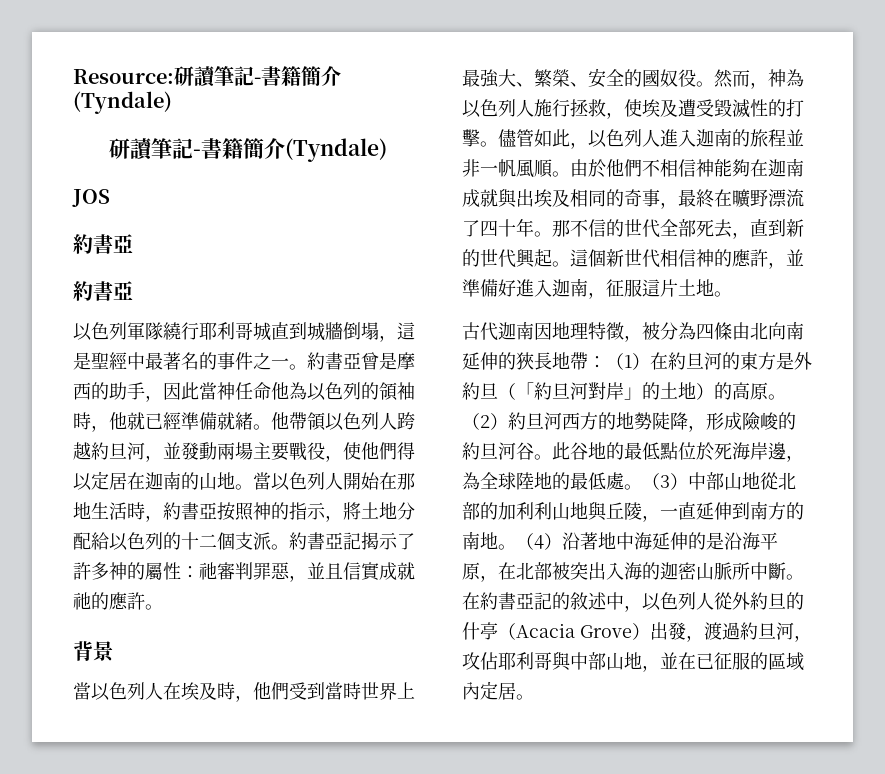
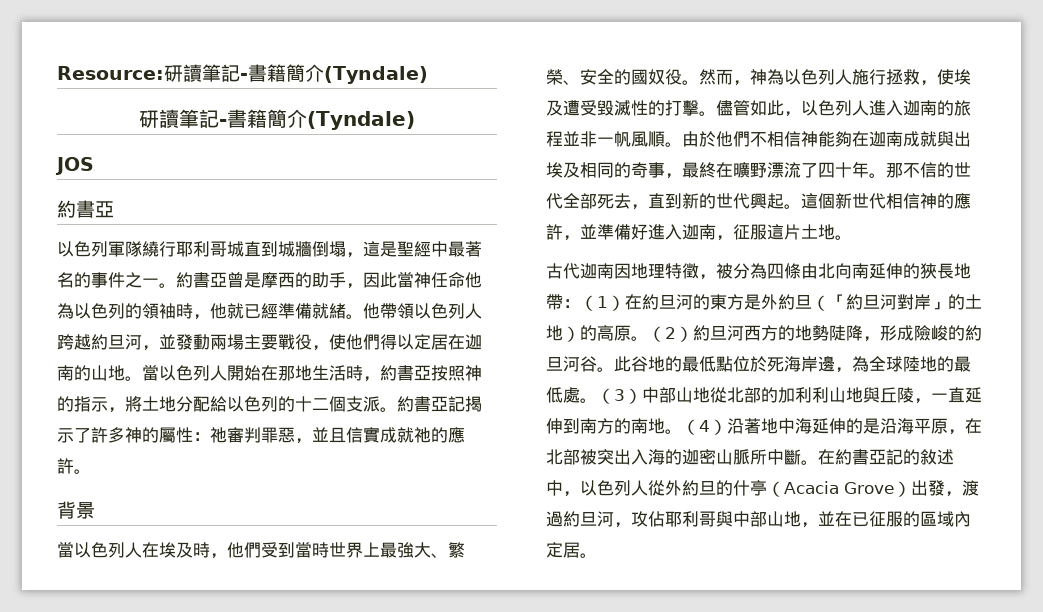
  JOS
- 約書亞

